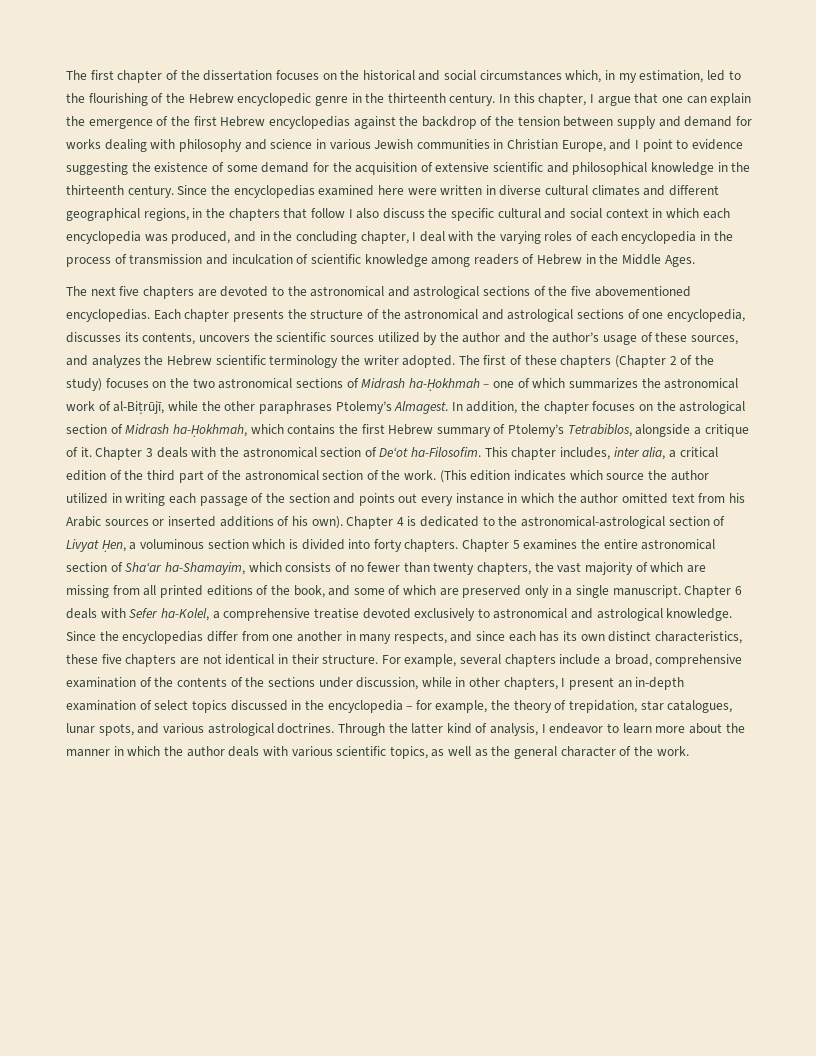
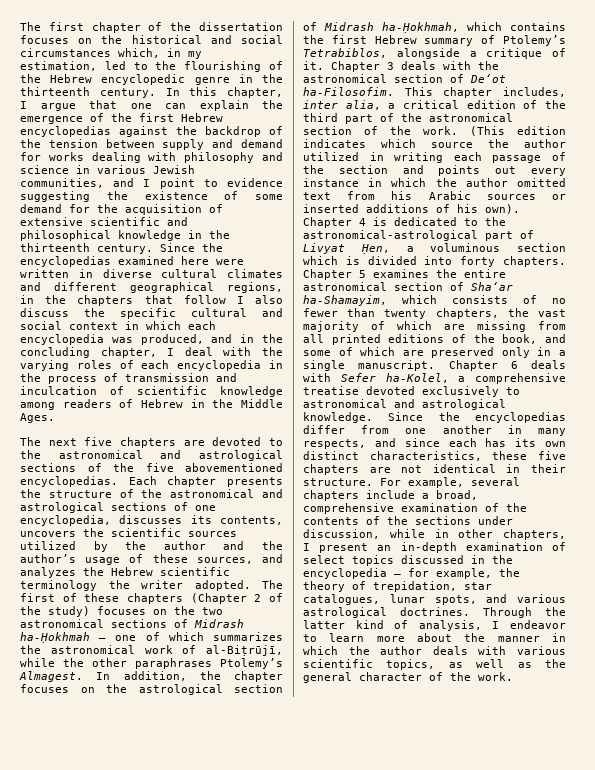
- In this chapter, I argue that one can explain the emergence of the first Hebrew encyclopedias against the backdrop of the tension between supply and demand for works dealing with philosophy and science in various Jewish communities in Christian Europe, and I point to evidence suggesting the existence of some demand for the acquisition of extensive scientific and philosophical knowledge in the thirteenth century.
+ In this chapter, I argue that one can explain the emergence of the first Hebrew encyclopedias against the backdrop of the tension between supply and demand for works dealing with philosophy and science in various Jewish communities, and I point to evidence suggesting the existence of some demand for the acquisition of extensive scientific and philosophical knowledge in the thirteenth century.
- Chapter 4 is dedicated to the astronomical-astrological section of Livyat Ḥen, a voluminous section which is divided into forty chapters.
+ Chapter 4 is dedicated to the astronomical-astrological part of Livyat Ḥen, a voluminous section which is divided into forty chapters.

